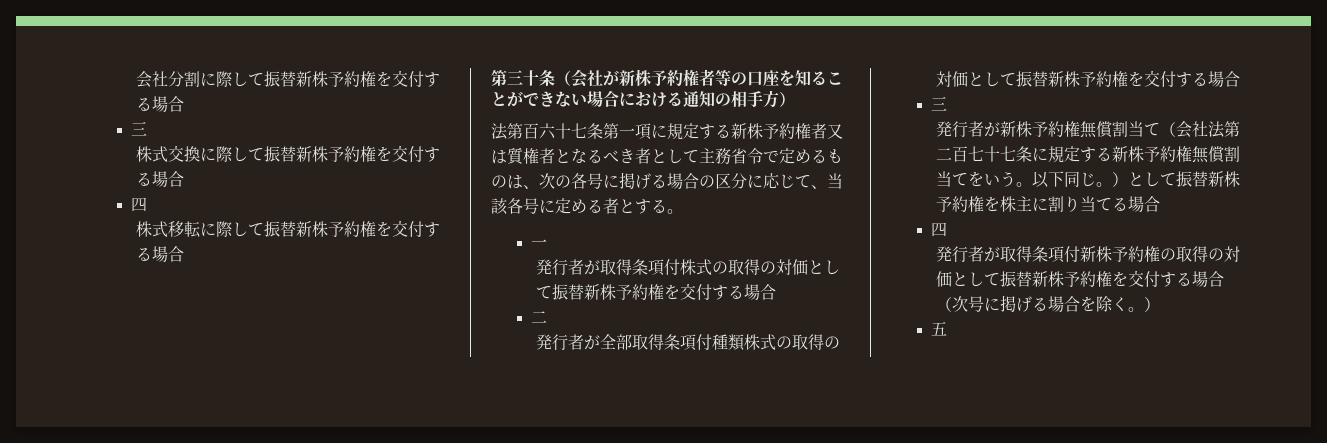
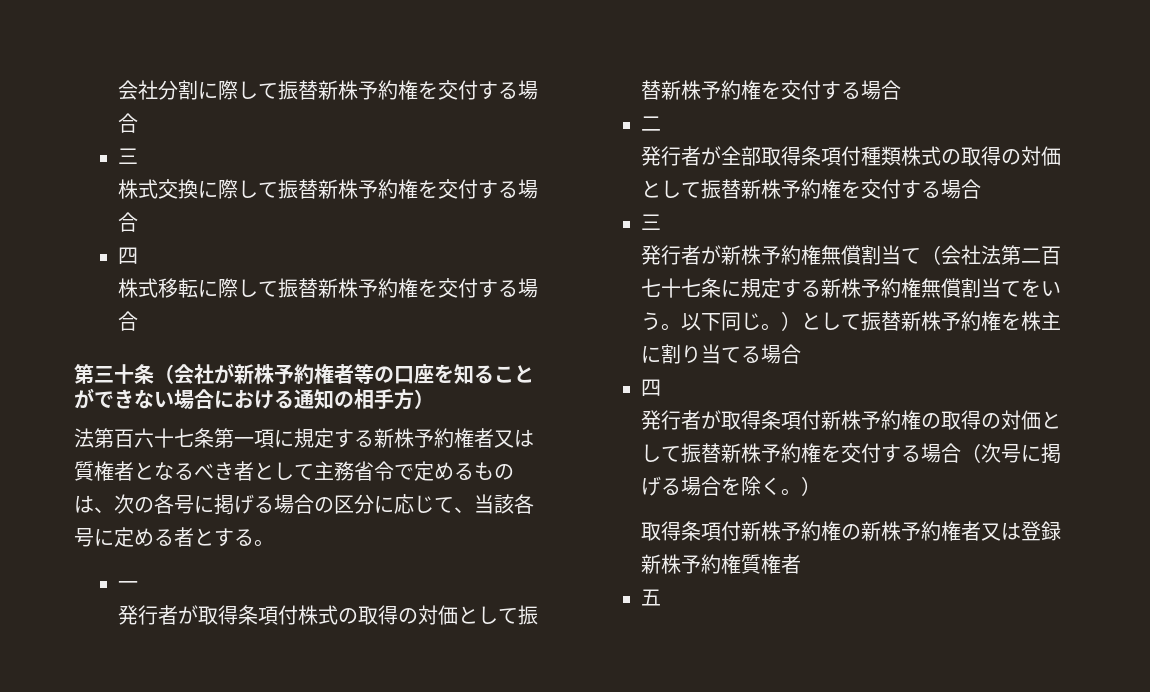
+ 取得条項付新株予約権の新株予約権者又は登録新株予約権質権者

